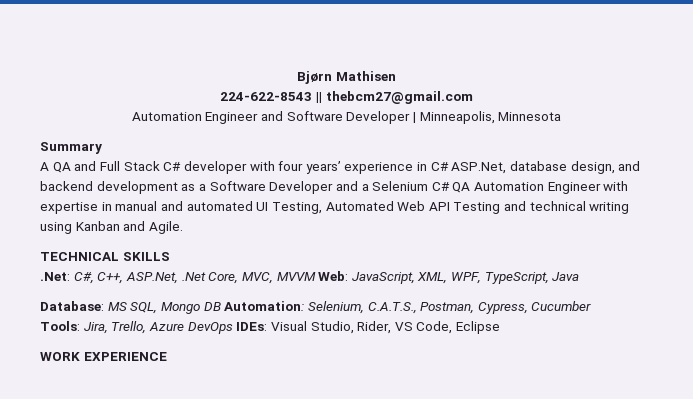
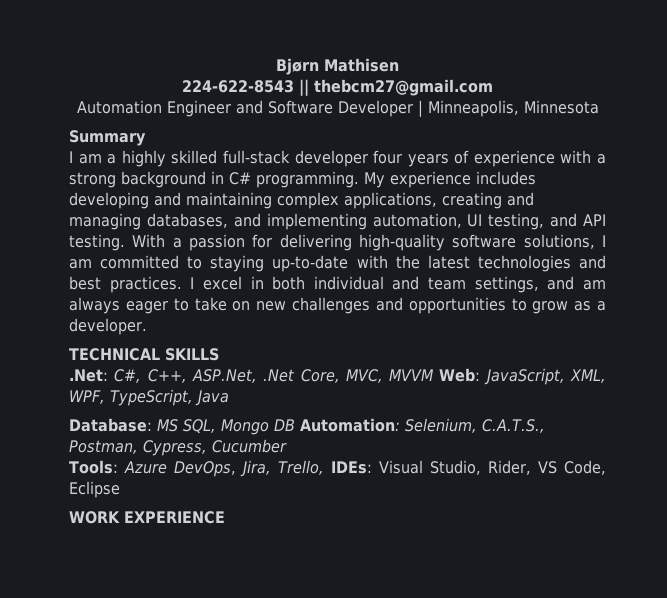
- A QA and Full Stack C# developer with four years’ experience in C# ASP.Net, database design, and backend development as a Software Developer and a Selenium C# QA Automation Engineer with expertise in manual and automated UI Testing, Automated Web API Testing and technical writing using Kanban and Agile.
+ I am a highly skilled full-stack developer four years of experience with a strong background in C# programming. My experience includes developing and maintaining complex applications, creating and managing databases, and implementing automation, UI testing, and API testing. With a passion for delivering high-quality software solutions, I am committed to staying up-to-date with the latest technologies and best practices. I excel in both individual and team settings, and am always eager to take on new challenges and opportunities to grow as a developer.
- Tools: Jira, Trello, Azure DevOps IDEs: Visual Studio, Rider, VS Code, Eclipse
+ Tools: Azure DevOps, Jira, Trello, IDEs: Visual Studio, Rider, VS Code, Eclipse

